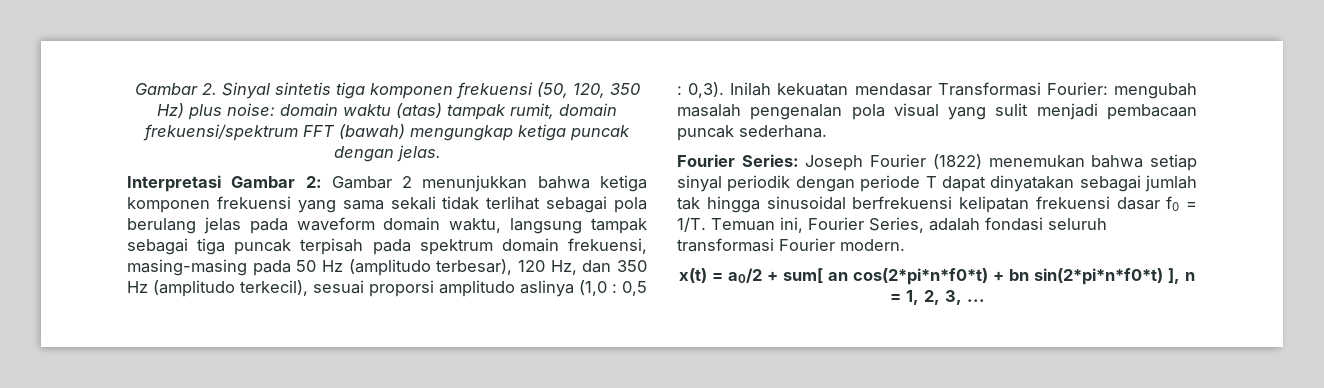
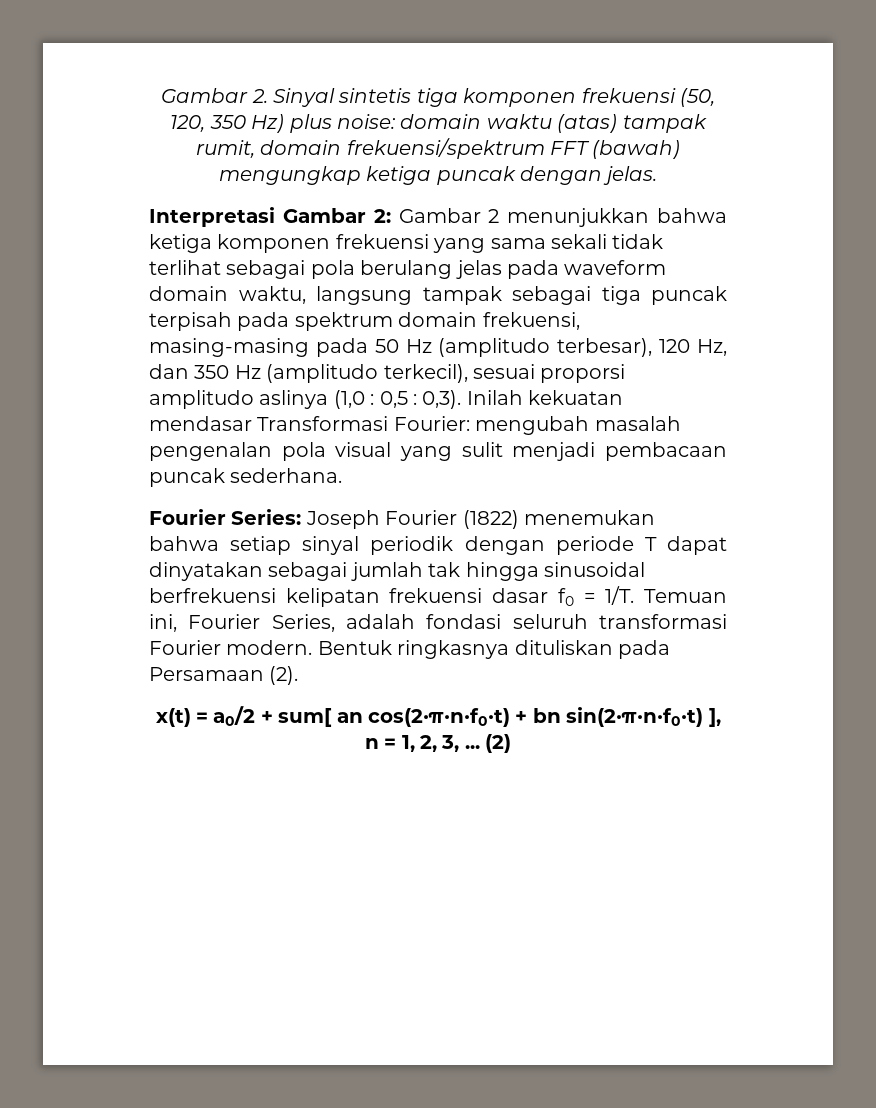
+ Bentuk ringkasnya dituliskan pada Persamaan (2).
- x(t) = a0/2 + sum[ an cos(2*pi*n*f0*t) + bn sin(2*pi*n*f0*t) ], n = 1, 2, 3, ...
+ x(t) = a0/2 + sum[ an cos(2·π·n·f0·t) + bn sin(2·π·n·f0·t) ], n = 1, 2, 3, ...
+ (2)

